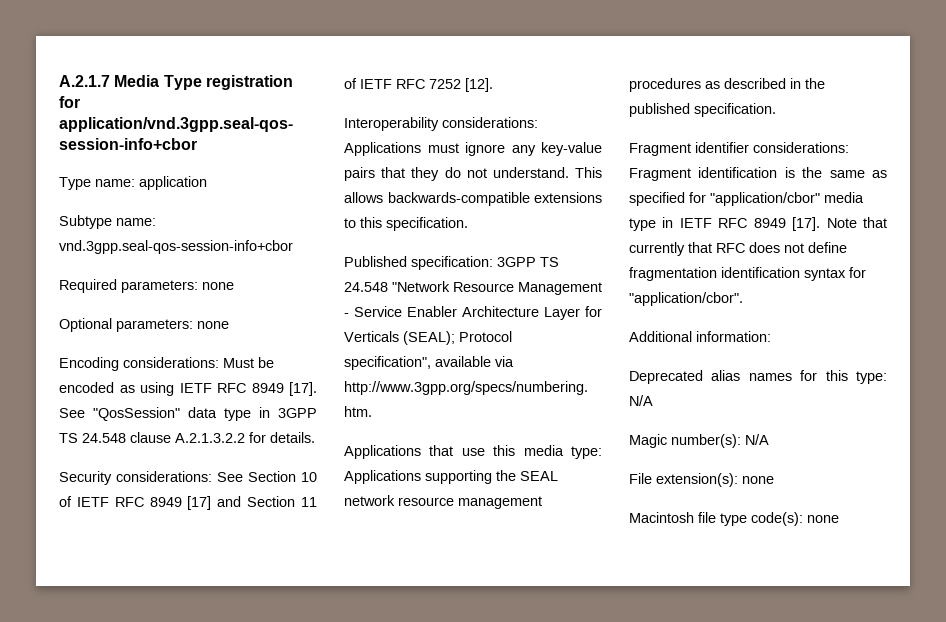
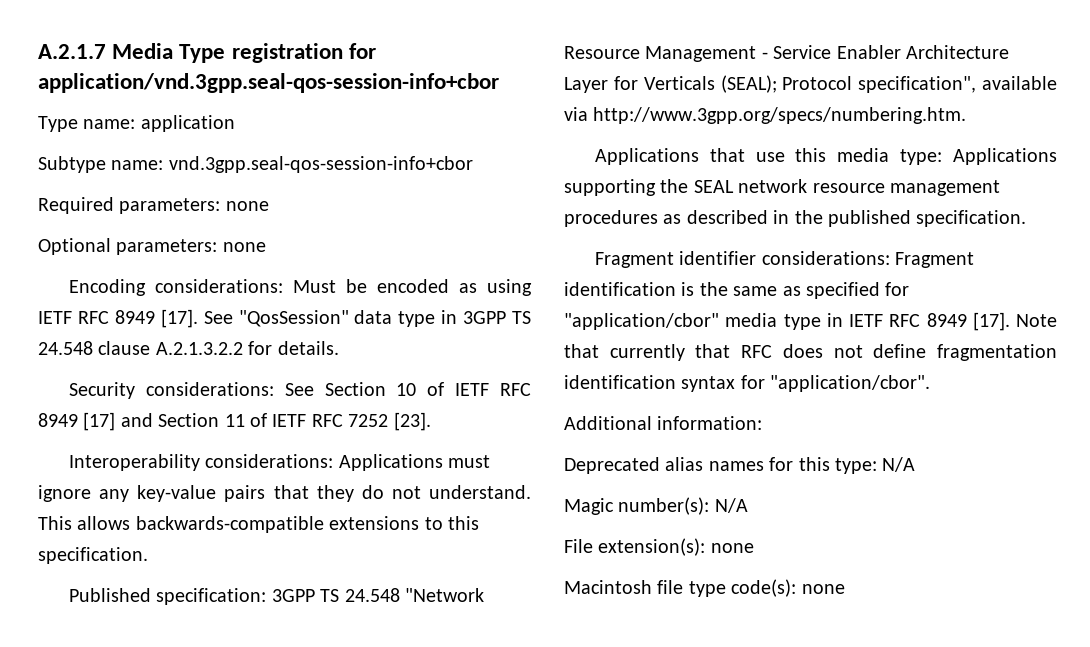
- Security considerations: See Section 10 of IETF RFC 8949 [17] and Section 11 of IETF RFC 7252 [12].
+ Security considerations: See Section 10 of IETF RFC 8949 [17] and Section 11 of IETF RFC 7252 [23].

